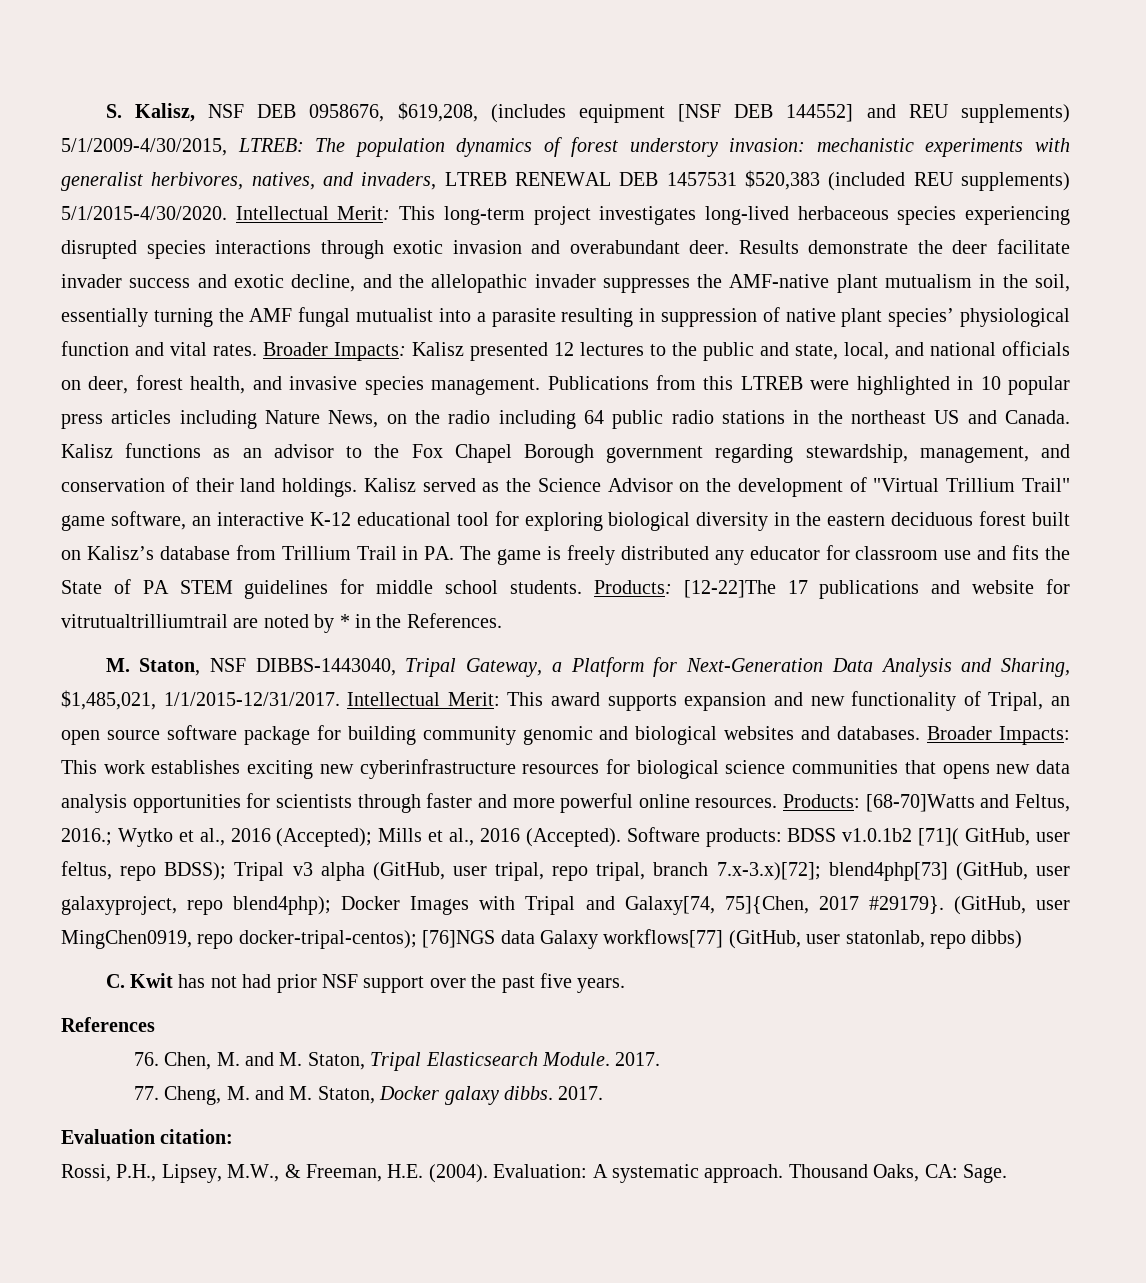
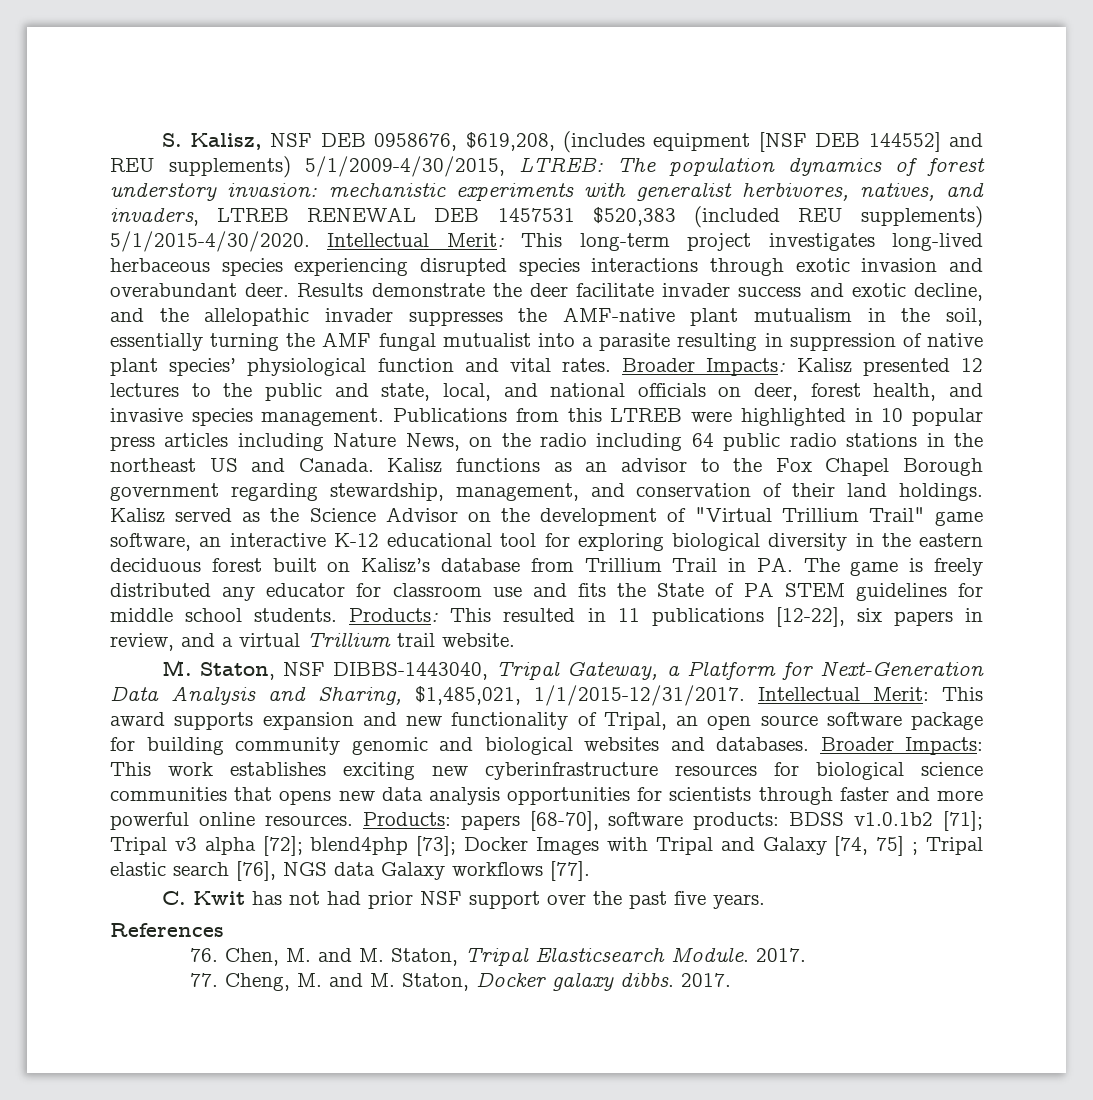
- Products: [12-22]The 17 publications and website for vitrutualtrilliumtrail are noted by * in the References.
+ Products: This resulted in 11 publications [12-22], six papers in review, and a virtual Trillium trail website.
- Products: [68-70]Watts and Feltus, 2016.; Wytko et al., 2016 (Accepted); Mills et al., 2016 (Accepted). Software products: BDSS v1.0.1b2 [71]( GitHub, user feltus, repo BDSS); Tripal v3 alpha (GitHub, user tripal, repo tripal, branch 7.x-3.x)[72]; blend4php[73] (GitHub, user galaxyproject, repo blend4php); Docker Images with Tripal and Galaxy[74, 75]{Chen, 2017 #29179}. (GitHub, user MingChen0919, repo docker-tripal-centos); [76]NGS data Galaxy workflows[77] (GitHub, user statonlab, repo dibbs)
+ Products: papers [68-70], software products: BDSS v1.0.1b2 [71]; Tripal v3 alpha [72]; blend4php [73]; Docker Images with Tripal and Galaxy [74, 75] ; Tripal elastic search [76], NGS data Galaxy workflows [77].
- Evaluation citation:
- Rossi, P.H., Lipsey, M.W., & Freeman, H.E. (2004). Evaluation: A systematic approach. Thousand Oaks, CA: Sage.

